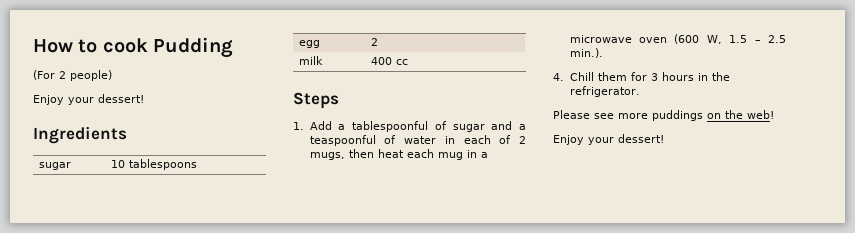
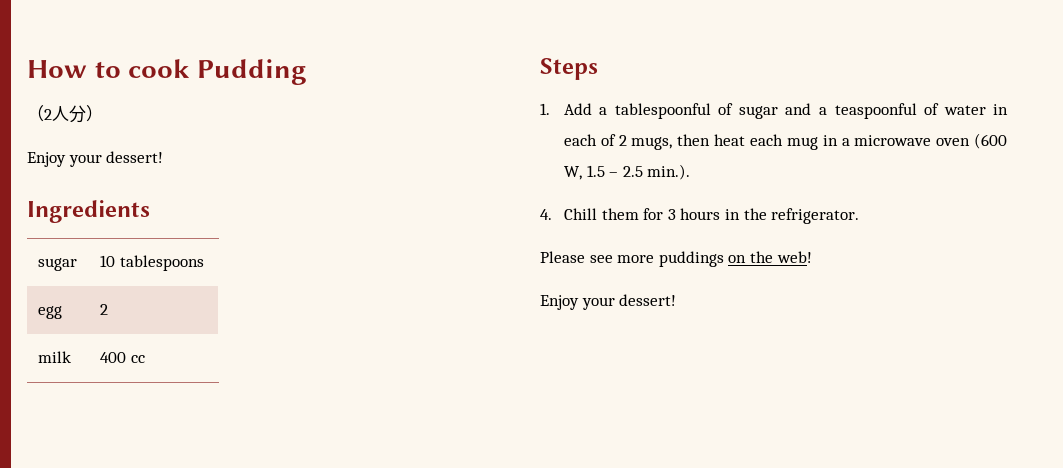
- (For 2 people)
+ （2人分）

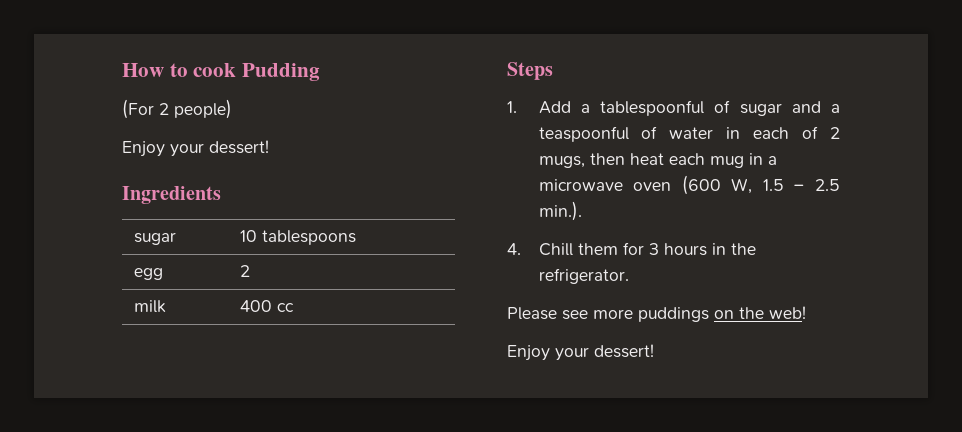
- （2人分）
+ (For 2 people)

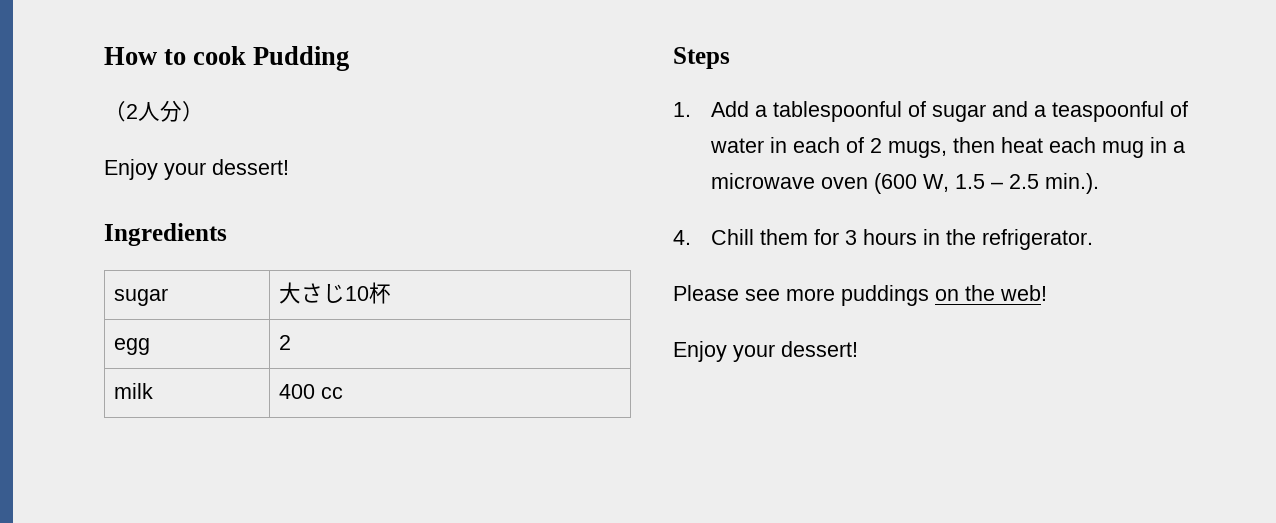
- (For 2 people)
+ （2人分）
- sugar | 10 tablespoons
+ sugar | 大さじ10杯

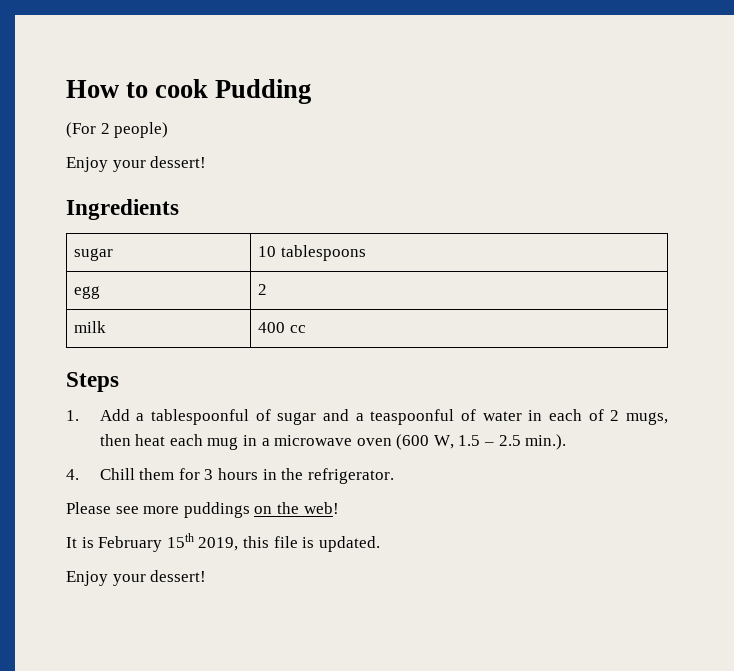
- （2人分）
+ (For 2 people)
- sugar | 大さじ10杯
+ sugar | 10 tablespoons
+ It is February 15th 2019, this file is updated.

